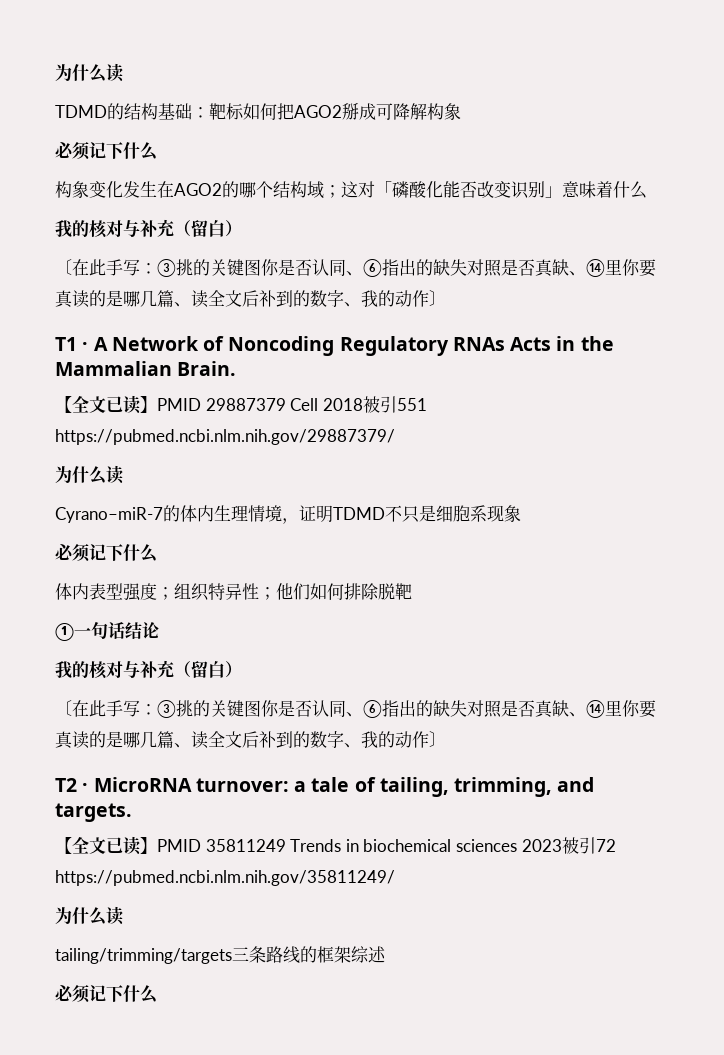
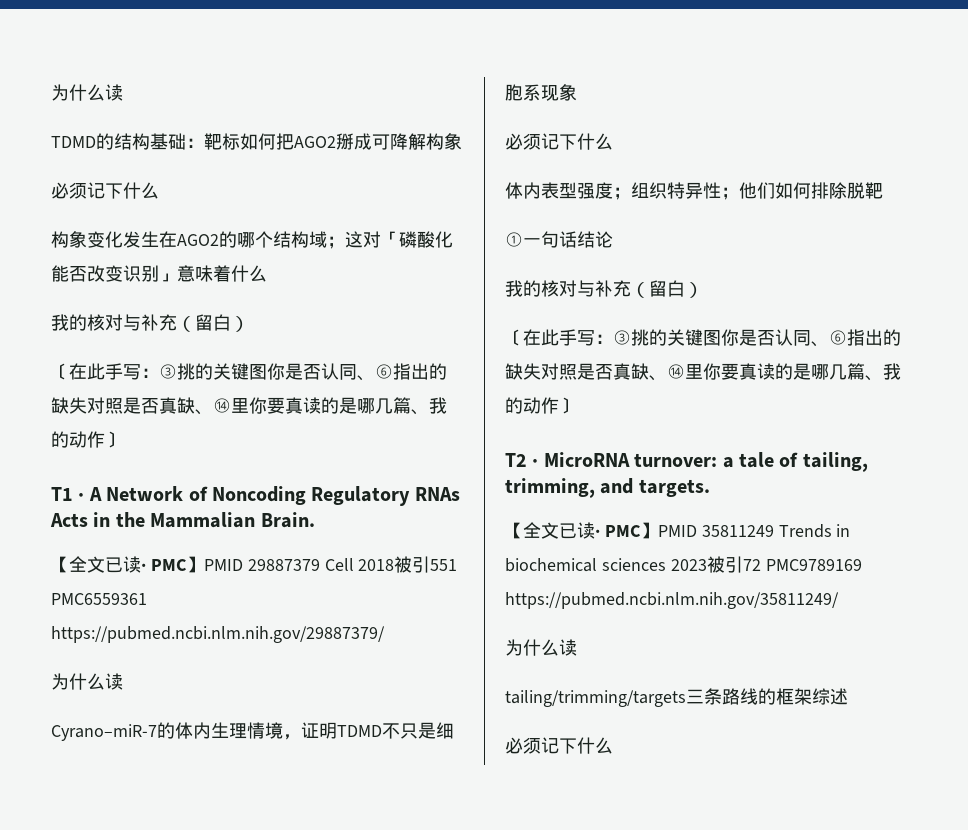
  构象变化发生在AGO2的哪个结构域；这对「磷酸化能否改变识别」意味着什么
  我的核对与补充（留白）
- 〔在此手写：③挑的关键图你是否认同、⑥指出的缺失对照是否真缺、⑭里你要真读的是哪几篇、读全文后补到的数字、我的动作〕
+ 〔在此手写：③挑的关键图你是否认同、⑥指出的缺失对照是否真缺、⑭里你要真读的是哪几篇、我的动作〕
- 【全文已读】PMID 29887379 Cell 2018被引551 https://pubmed.ncbi.nlm.nih.gov/29887379/
+ 【全文已读· PMC】PMID 29887379 Cell 2018被引551 PMC6559361 https://pubmed.ncbi.nlm.nih.gov/29887379/
  ①一句话结论
  我的核对与补充（留白）
- 〔在此手写：③挑的关键图你是否认同、⑥指出的缺失对照是否真缺、⑭里你要真读的是哪几篇、读全文后补到的数字、我的动作〕
+ 〔在此手写：③挑的关键图你是否认同、⑥指出的缺失对照是否真缺、⑭里你要真读的是哪几篇、我的动作〕
- 【全文已读】PMID 35811249 Trends in biochemical sciences 2023被引72 https://pubmed.ncbi.nlm.nih.gov/35811249/
+ 【全文已读· PMC】PMID 35811249 Trends in biochemical sciences 2023被引72 PMC9789169 https://pubmed.ncbi.nlm.nih.gov/35811249/

